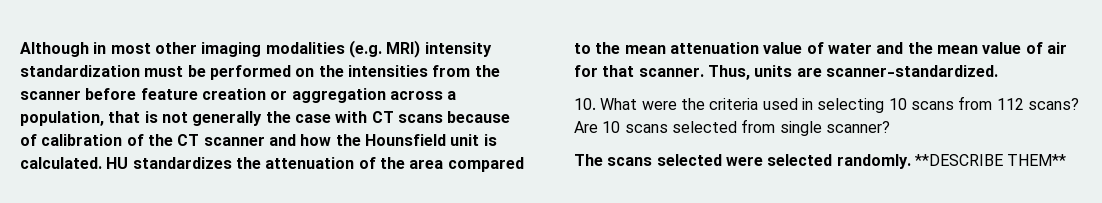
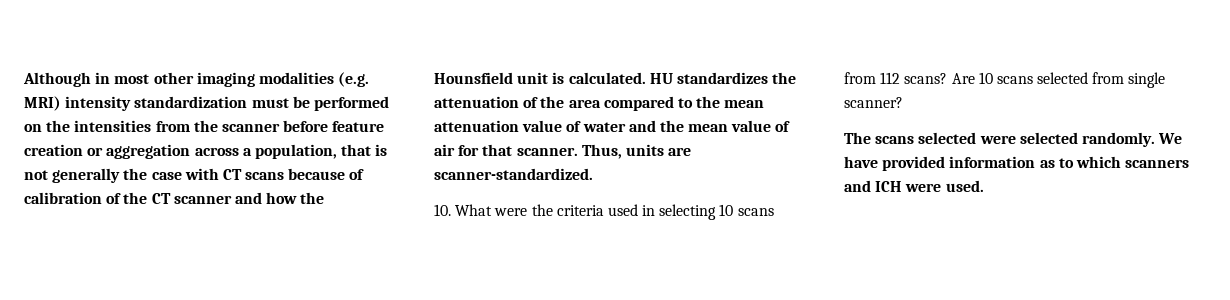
- **DESCRIBE THEM**
+ We have provided information as to which scanners and ICH were used.

